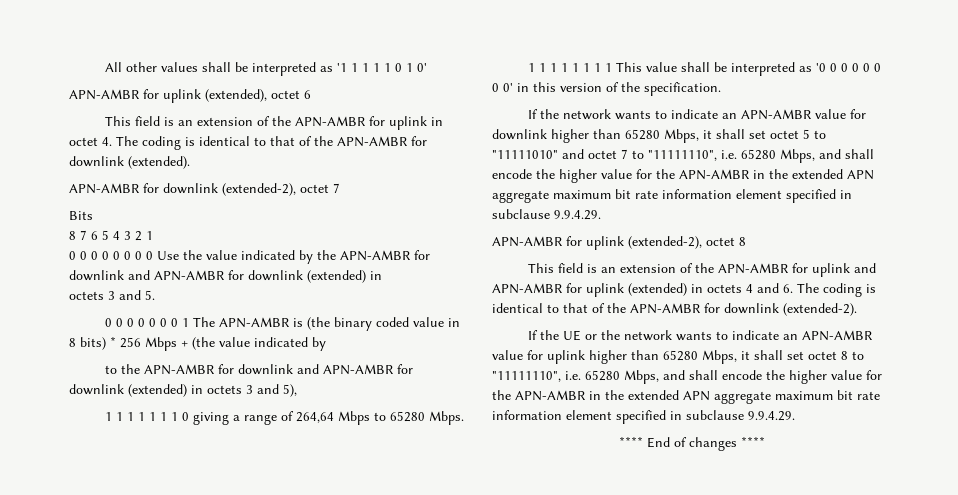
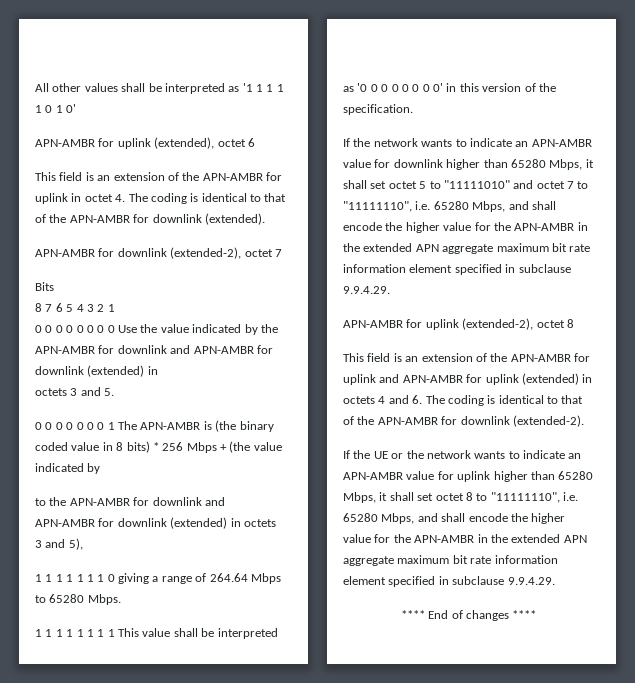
- 1 1 1 1 1 1 1 0 giving a range of 264,64 Mbps to 65280 Mbps.
+ 1 1 1 1 1 1 1 0 giving a range of 264.64 Mbps to 65280 Mbps.

